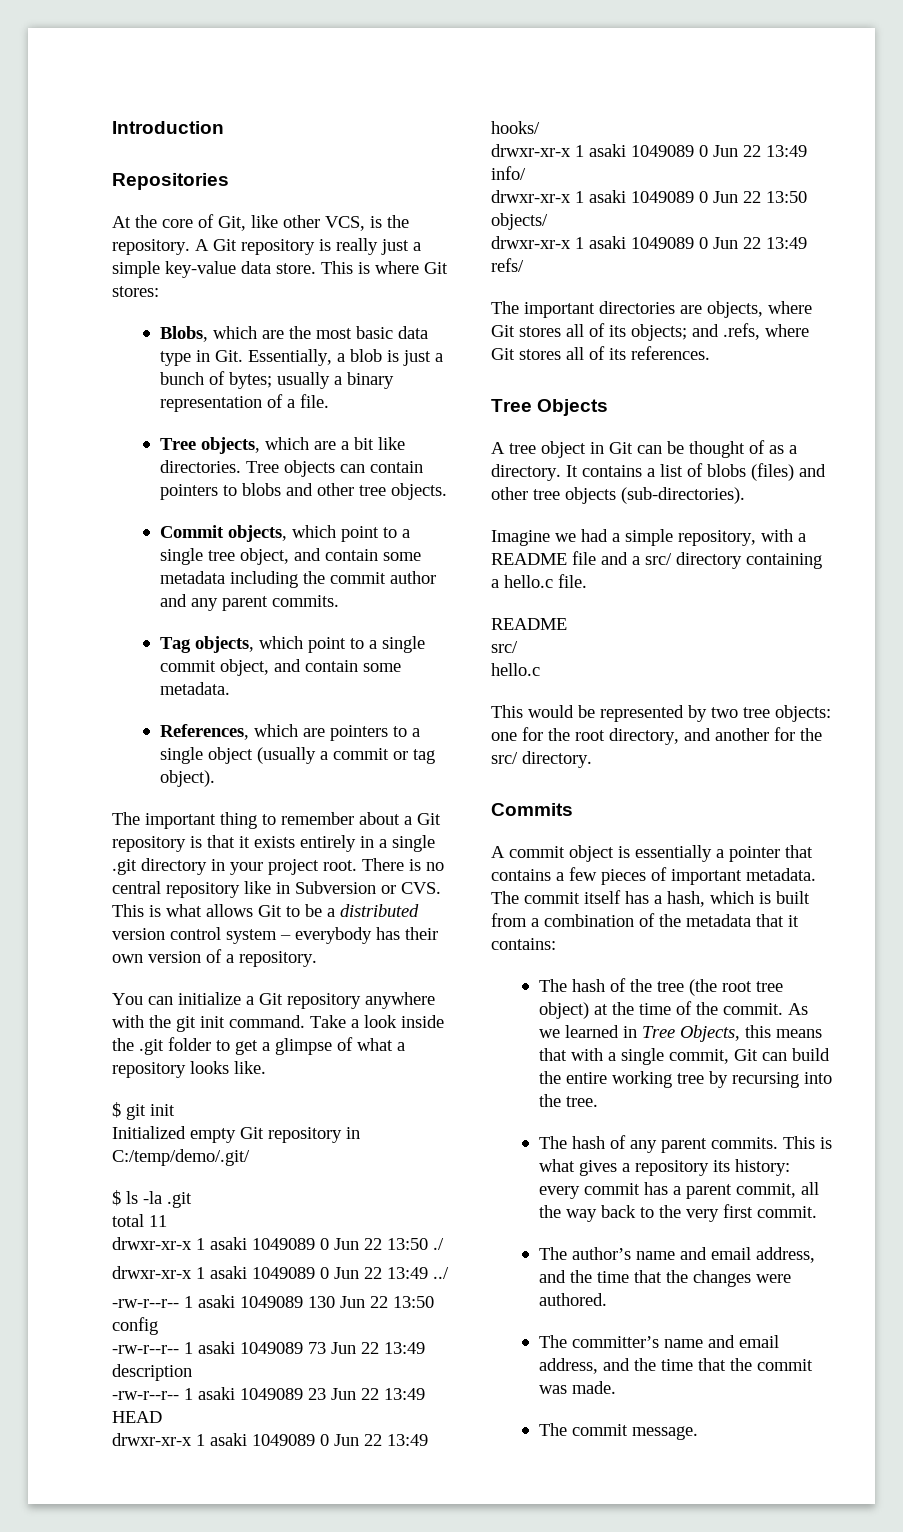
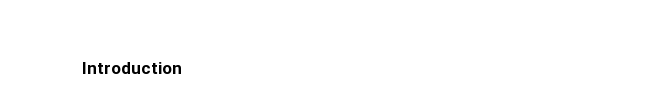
- Repositories
- At the core of Git, like other VCS, is the repository. A Git repository is really just a simple key-value data store. This is where Git stores:
- Blobs, which are the most basic data type in Git. Essentially, a blob is just a bunch of bytes; usually a binary representation of a file.
- Tree objects, which are a bit like directories. Tree objects can contain pointers to blobs and other tree objects.
- Commit objects, which point to a single tree object, and contain some metadata including the commit author and any parent commits.
- Tag objects, which point to a single commit object, and contain some metadata.
- References, which are pointers to a single object (usually a commit or tag object).
- The important thing to remember about a Git repository is that it exists entirely in a single .git directory in your project root. There is no central repository like in Subversion or CVS. This is what allows Git to be a distributed version control system – everybody has their own version of a repository.
- You can initialize a Git repository anywhere with the git init command. Take a look inside the .git folder to get a glimpse of what a repository looks like.
- $ git init
- Initialized empty Git repository in C:/temp/demo/.git/
- $ ls -la .git
- total 11
- drwxr-xr-x 1 asaki 1049089 0 Jun 22 13:50 ./
- drwxr-xr-x 1 asaki 1049089 0 Jun 22 13:49 ../
- -rw-r--r-- 1 asaki 1049089 130 Jun 22 13:50 config
- -rw-r--r-- 1 asaki 1049089 73 Jun 22 13:49 description
- -rw-r--r-- 1 asaki 1049089 23 Jun 22 13:49 HEAD
- drwxr-xr-x 1 asaki 1049089 0 Jun 22 13:49 hooks/
- drwxr-xr-x 1 asaki 1049089 0 Jun 22 13:49 info/
- drwxr-xr-x 1 asaki 1049089 0 Jun 22 13:50 objects/
- drwxr-xr-x 1 asaki 1049089 0 Jun 22 13:49 refs/
- The important directories are objects, where Git stores all of its objects; and .refs, where Git stores all of its references.
- Tree Objects
- A tree object in Git can be thought of as a directory. It contains a list of blobs (files) and other tree objects (sub-directories).
- Imagine we had a simple repository, with a README file and a src/ directory containing a hello.c file.
- README
- src/
- hello.c
- This would be represented by two tree objects: one for the root directory, and another for the src/ directory.
- Commits
- A commit object is essentially a pointer that contains a few pieces of important metadata. The commit itself has a hash, which is built from a combination of the metadata that it contains:
- The hash of the tree (the root tree object) at the time of the commit. As we learned in Tree Objects, this means that with a single commit, Git can build the entire working tree by recursing into the tree.
- The hash of any parent commits. This is what gives a repository its history: every commit has a parent commit, all the way back to the very first commit.
- The author’s name and email address, and the time that the changes were authored.
- The committer’s name and email address, and the time that the commit was made.
- The commit message.

